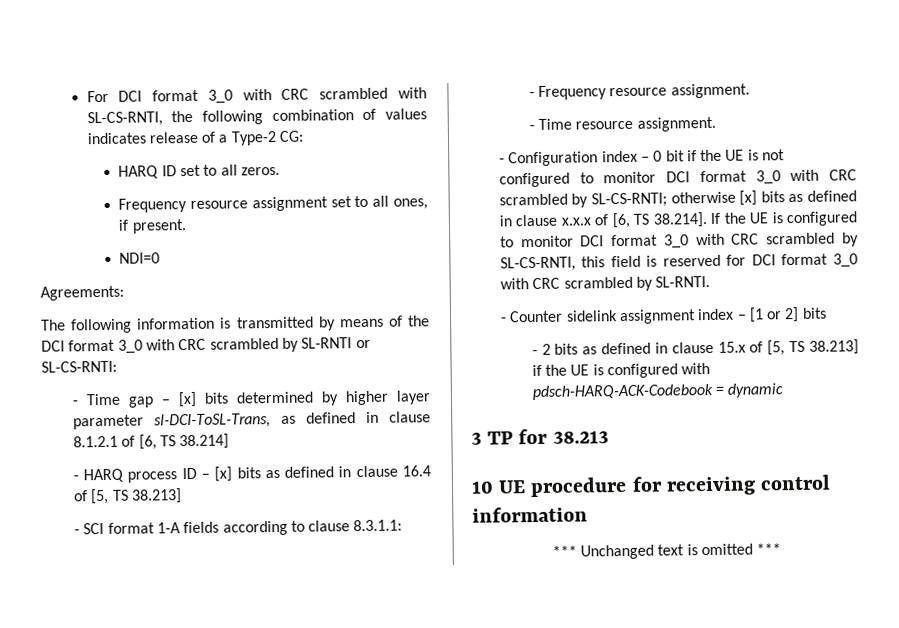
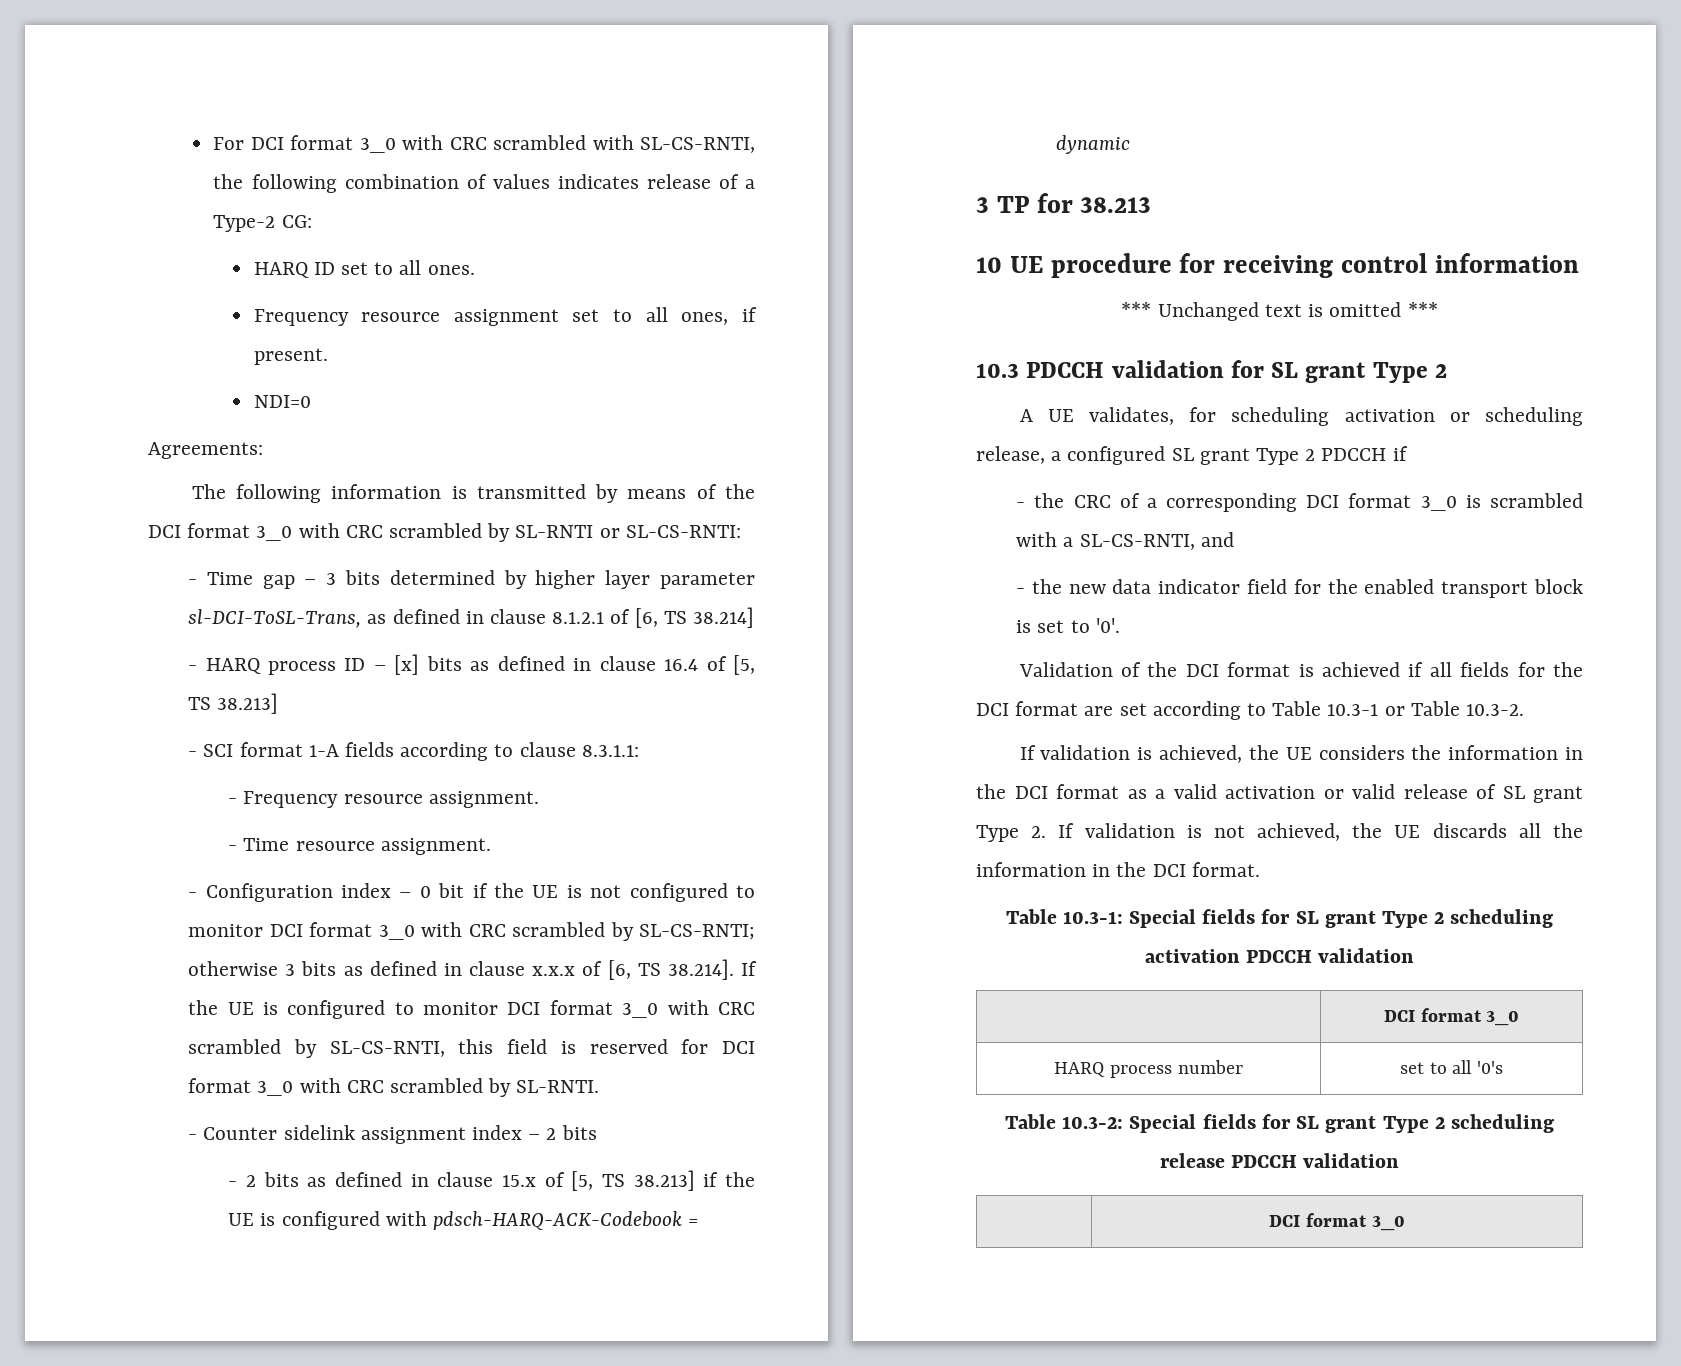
- HARQ ID set to all zeros.
+ HARQ ID set to all ones.
- - Time gap – [x] bits determined by higher layer parameter sl-DCI-ToSL-Trans, as defined in clause 8.1.2.1 of [6, TS 38.214]
+ - Time gap – 3 bits determined by higher layer parameter sl-DCI-ToSL-Trans, as defined in clause 8.1.2.1 of [6, TS 38.214]
- otherwise [x] bits as defined in clause x.x.x of [6, TS 38.214]. If the UE is configured to monitor DCI format 3_0 with CRC scrambled by SL-CS-RNTI, this field is reserved for DCI format 3_0 with CRC scrambled by SL-RNTI.
+ otherwise 3 bits as defined in clause x.x.x of [6, TS 38.214]. If the UE is configured to monitor DCI format 3_0 with CRC scrambled by SL-CS-RNTI, this field is reserved for DCI format 3_0 with CRC scrambled by SL-RNTI.
- - Counter sidelink assignment index – [1 or 2] bits
+ - Counter sidelink assignment index – 2 bits
+ 10.3 PDCCH validation for SL grant Type 2
+ A UE validates, for scheduling activation or scheduling release, a configured SL grant Type 2 PDCCH if
+ - the CRC of a corresponding DCI format 3_0 is scrambled with a SL-CS-RNTI, and
+ - the new data indicator field for the enabled transport block is set to '0'.
+ Validation of the DCI format is achieved if all fields for the DCI format are set according to Table 10.3-1 or Table 10.3-2.
+ If validation is achieved, the UE considers the information in the DCI format as a valid activation or valid release of SL grant Type 2. If validation is not achieved, the UE discards all the information in the DCI format.
+ Table 10.3-1: Special fields for SL grant Type 2 scheduling activation PDCCH validation
+ | DCI format 3_0
+ HARQ process number | set to all '0's
+ Table 10.3-2: Special fields for SL grant Type 2 scheduling release PDCCH validation
+ | DCI format 3_0

